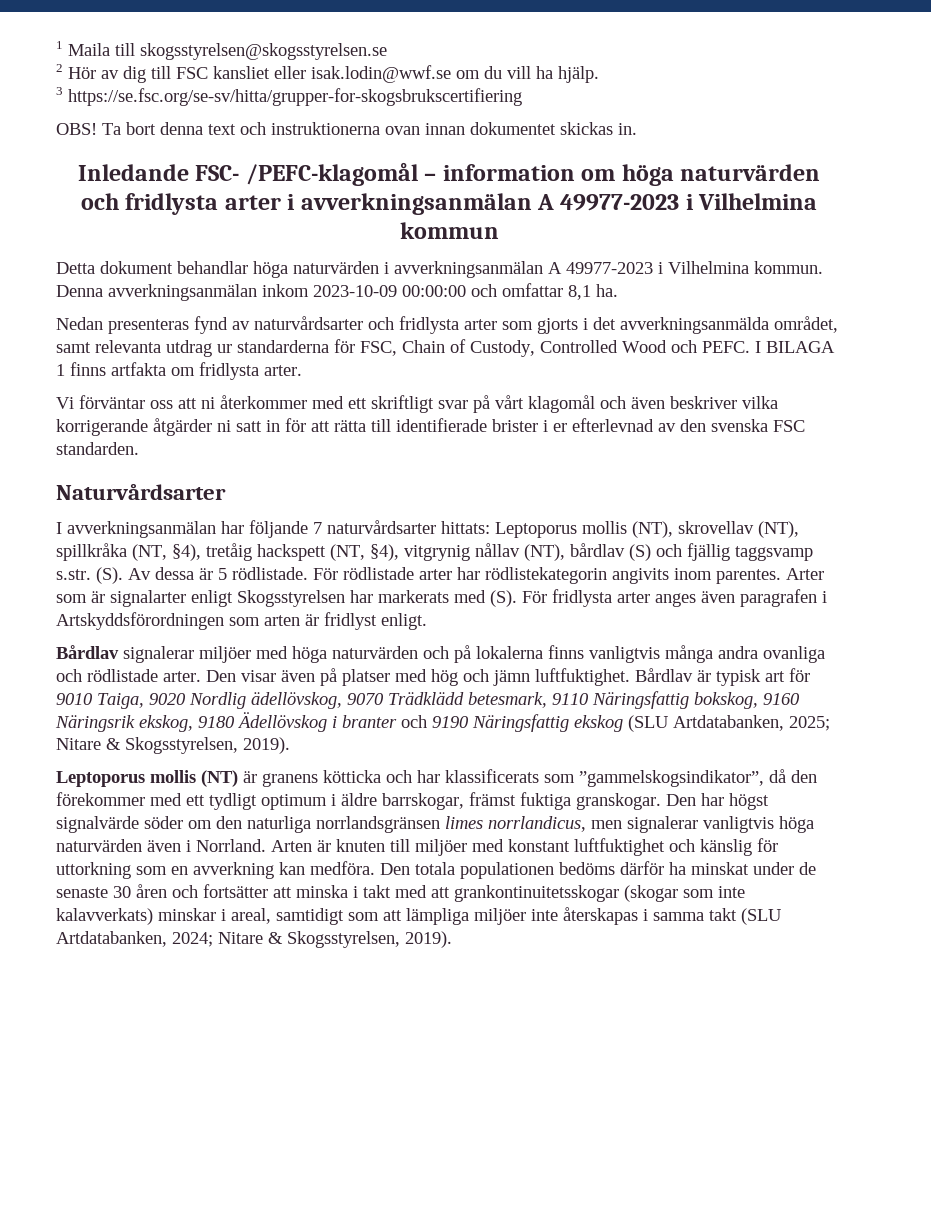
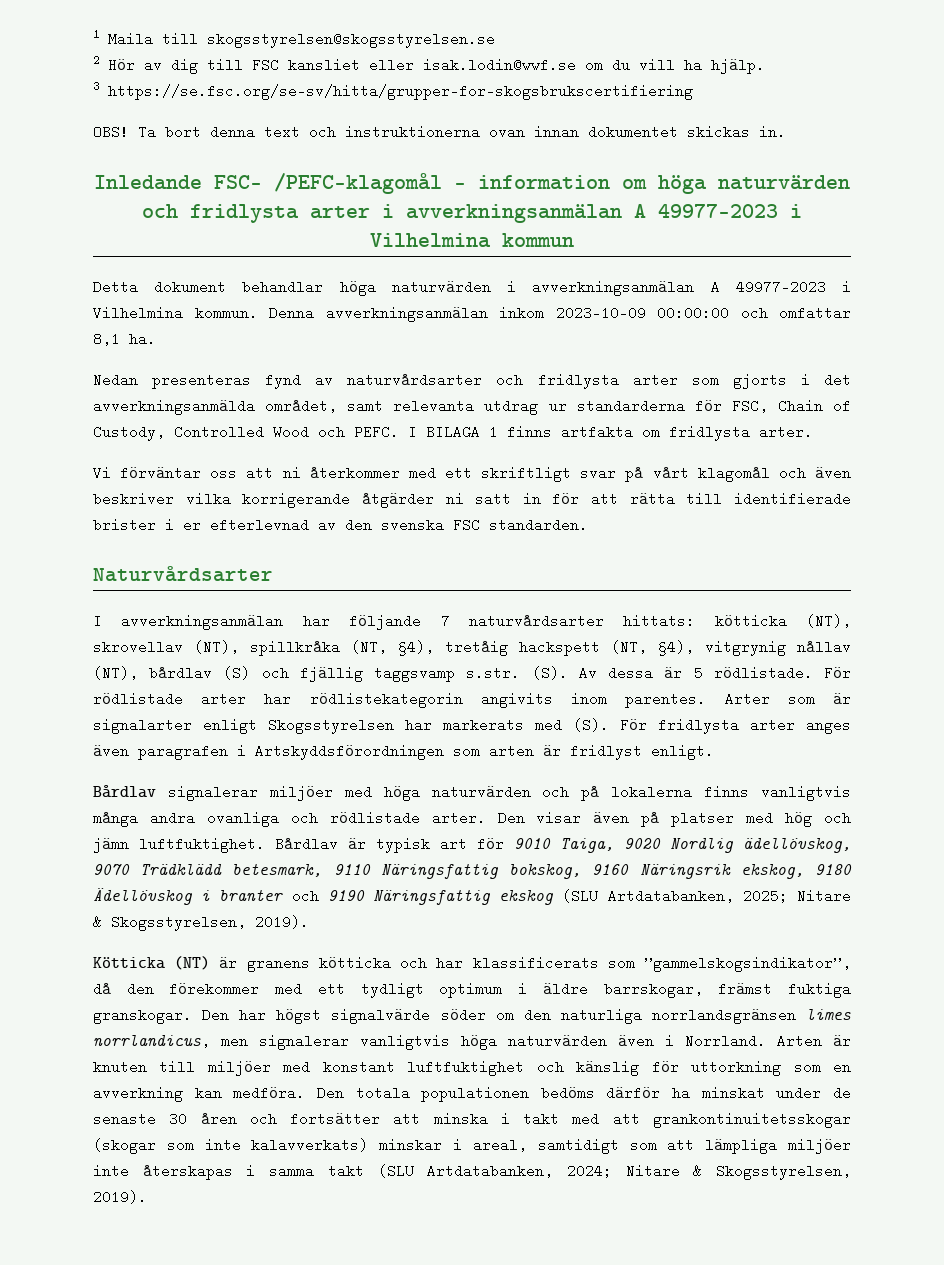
- I avverkningsanmälan har följande 7 naturvårdsarter hittats: Leptoporus mollis (NT), skrovellav (NT), spillkråka (NT, §4), tretåig hackspett (NT, §4), vitgrynig nållav (NT), bårdlav (S) och fjällig taggsvamp s.str. (S). Av dessa är 5 rödlistade.
+ I avverkningsanmälan har följande 7 naturvårdsarter hittats: kötticka (NT), skrovellav (NT), spillkråka (NT, §4), tretåig hackspett (NT, §4), vitgrynig nållav (NT), bårdlav (S) och fjällig taggsvamp s.str. (S). Av dessa är 5 rödlistade.
- Leptoporus mollis (NT) är granens kötticka och har klassificerats som ”gammelskogsindikator”, då den förekommer med ett tydligt optimum i äldre barrskogar, främst fuktiga granskogar.
+ Kötticka (NT) är granens kötticka och har klassificerats som ”gammelskogsindikator”, då den förekommer med ett tydligt optimum i äldre barrskogar, främst fuktiga granskogar.

